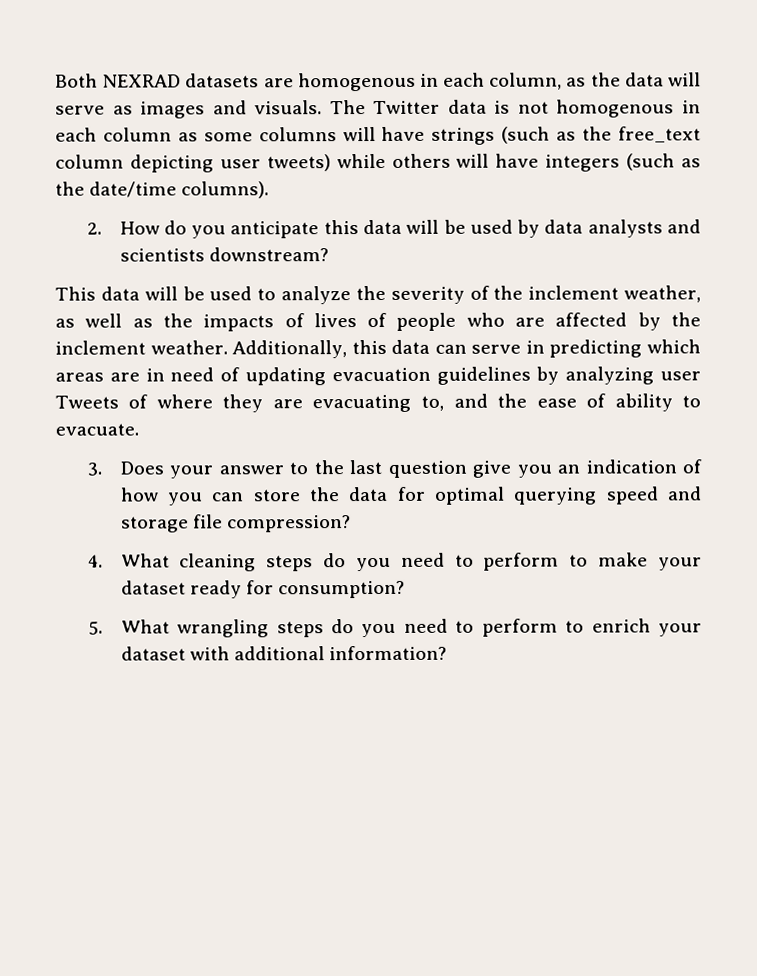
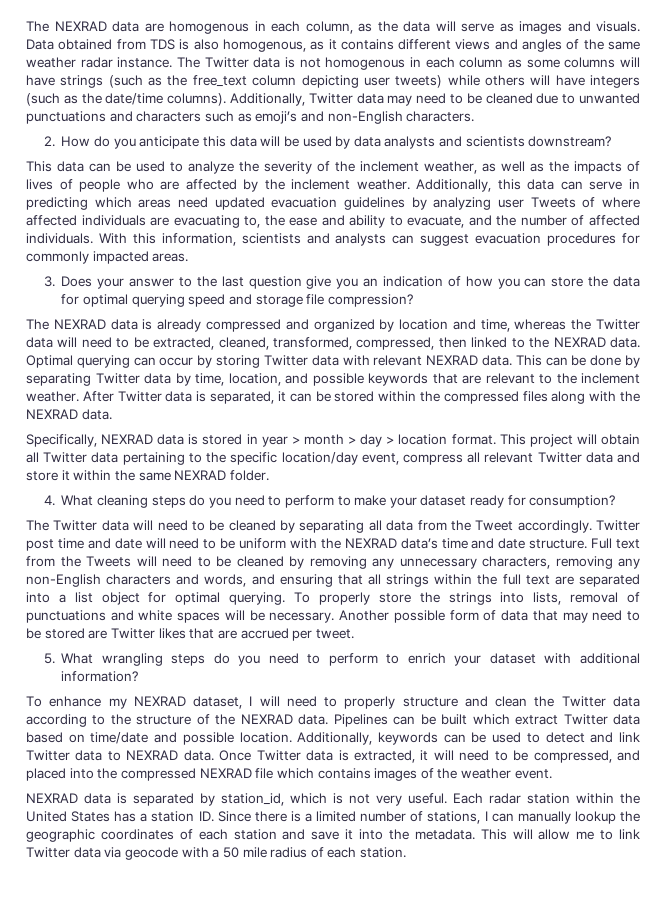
- Both NEXRAD datasets are homogenous in each column, as the data will serve as images and visuals.
+ The NEXRAD data are homogenous in each column, as the data will serve as images and visuals.
+ Data obtained from TDS is also homogenous, as it contains different views and angles of the same weather radar instance.
+ Additionally, Twitter data may need to be cleaned due to unwanted punctuations and characters such as emoji’s and non-English characters.
- This data will be used to analyze the severity of the inclement weather, as well as the impacts of lives of people who are affected by the inclement weather.
+ This data can be used to analyze the severity of the inclement weather, as well as the impacts of lives of people who are affected by the inclement weather.
- Additionally, this data can serve in predicting which areas are in need of updating evacuation guidelines by analyzing user Tweets of where they are evacuating to, and the ease of ability to evacuate.
+ Additionally, this data can serve in predicting which areas need updated evacuation guidelines by analyzing user Tweets of where affected individuals are evacuating to, the ease and ability to evacuate, and the number of affected individuals. With this information, scientists and analysts can suggest evacuation procedures for commonly impacted areas.
+ The NEXRAD data is already compressed and organized by location and time, whereas the Twitter data will need to be extracted, cleaned, transformed, compressed, then linked to the NEXRAD data. Optimal querying can occur by storing Twitter data with relevant NEXRAD data. This can be done by separating Twitter data by time, location, and possible keywords that are relevant to the inclement weather. After Twitter data is separated, it can be stored within the compressed files along with the NEXRAD data.
+ Specifically, NEXRAD data is stored in year > month > day > location format. This project will obtain all Twitter data pertaining to the specific location/day event, compress all relevant Twitter data and store it within the same NEXRAD folder.
+ The Twitter data will need to be cleaned by separating all data from the Tweet accordingly. Twitter post time and date will need to be uniform with the NEXRAD data’s time and date structure. Full text from the Tweets will need to be cleaned by removing any unnecessary characters, removing any non-English characters and words, and ensuring that all strings within the full text are separated into a list object for optimal querying. To properly store the strings into lists, removal of punctuations and white spaces will be necessary. Another possible form of data that may need to be stored are Twitter likes that are accrued per tweet.
+ To enhance my NEXRAD dataset, I will need to properly structure and clean the Twitter data according to the structure of the NEXRAD data. Pipelines can be built which extract Twitter data based on time/date and possible location. Additionally, keywords can be used to detect and link Twitter data to NEXRAD data. Once Twitter data is extracted, it will need to be compressed, and placed into the compressed NEXRAD file which contains images of the weather event.
+ NEXRAD data is separated by station_id, which is not very useful. Each radar station within the United States has a station ID. Since there is a limited number of stations, I can manually lookup the geographic coordinates of each station and save it into the metadata. This will allow me to link Twitter data via geocode with a 50 mile radius of each station.

